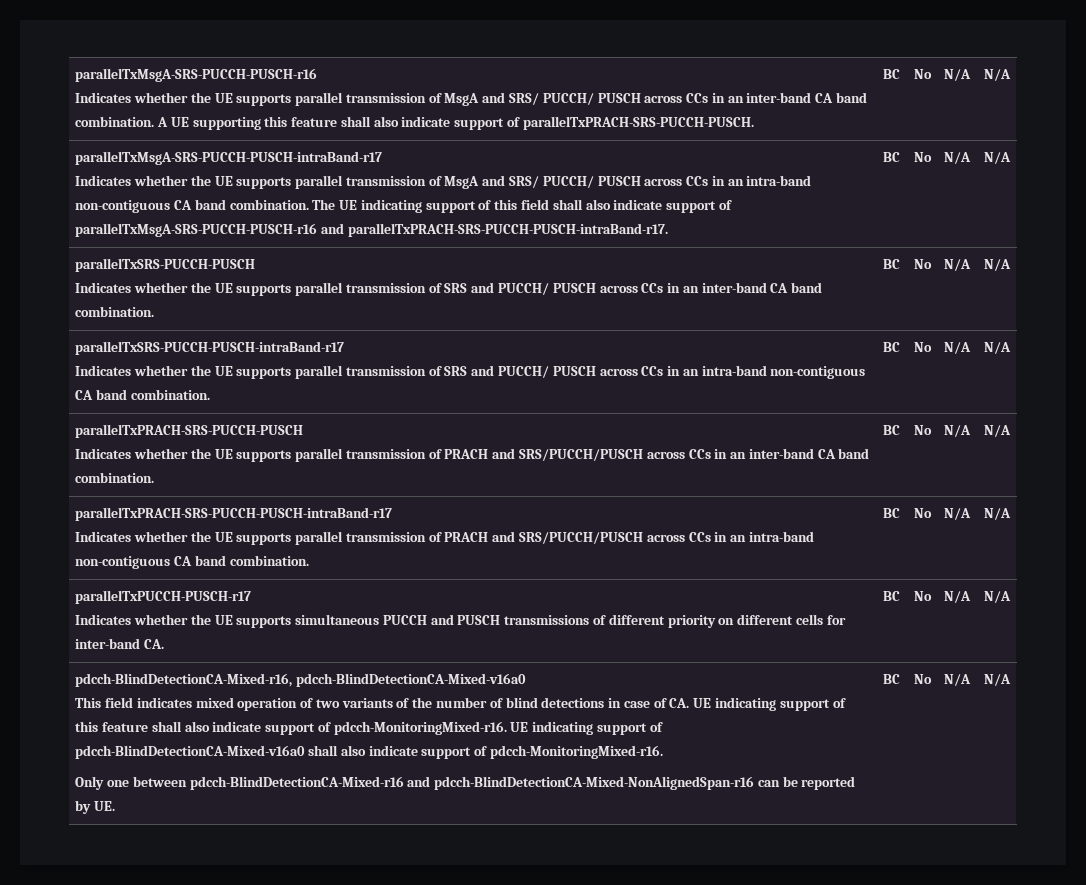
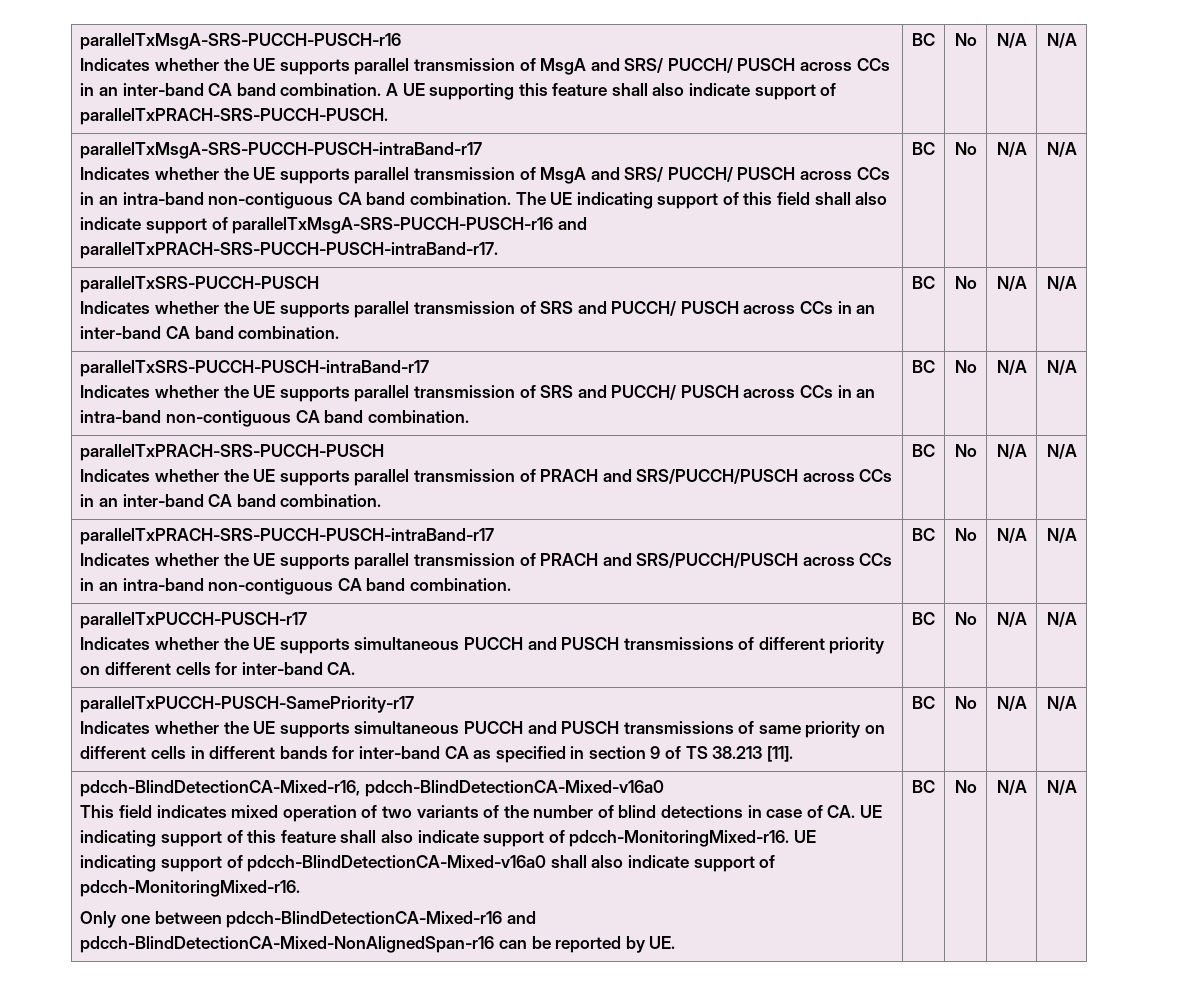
+ parallelTxPUCCH-PUSCH-SamePriority-r17
+ Indicates whether the UE supports simultaneous PUCCH and PUSCH transmissions of same priority on different cells in different bands for inter-band CA as specified in section 9 of TS 38.213 [11]. | BC | No | N/A | N/A

